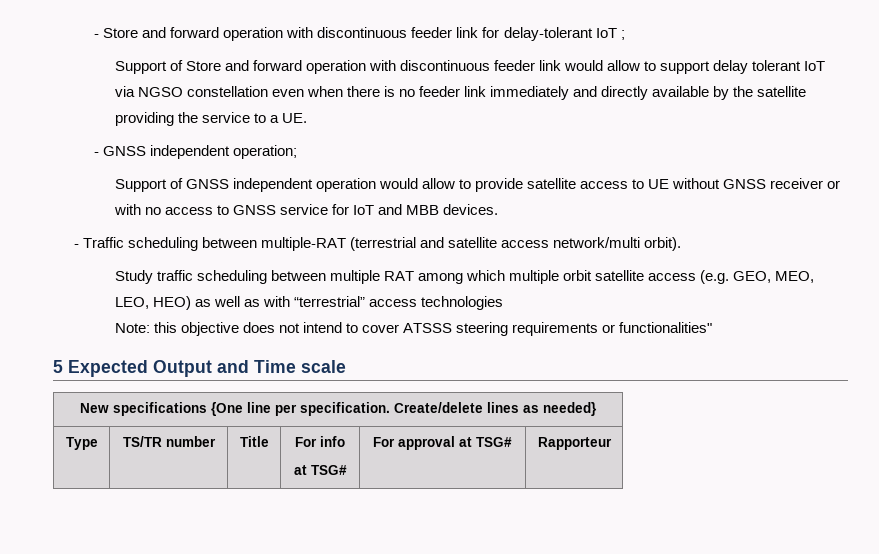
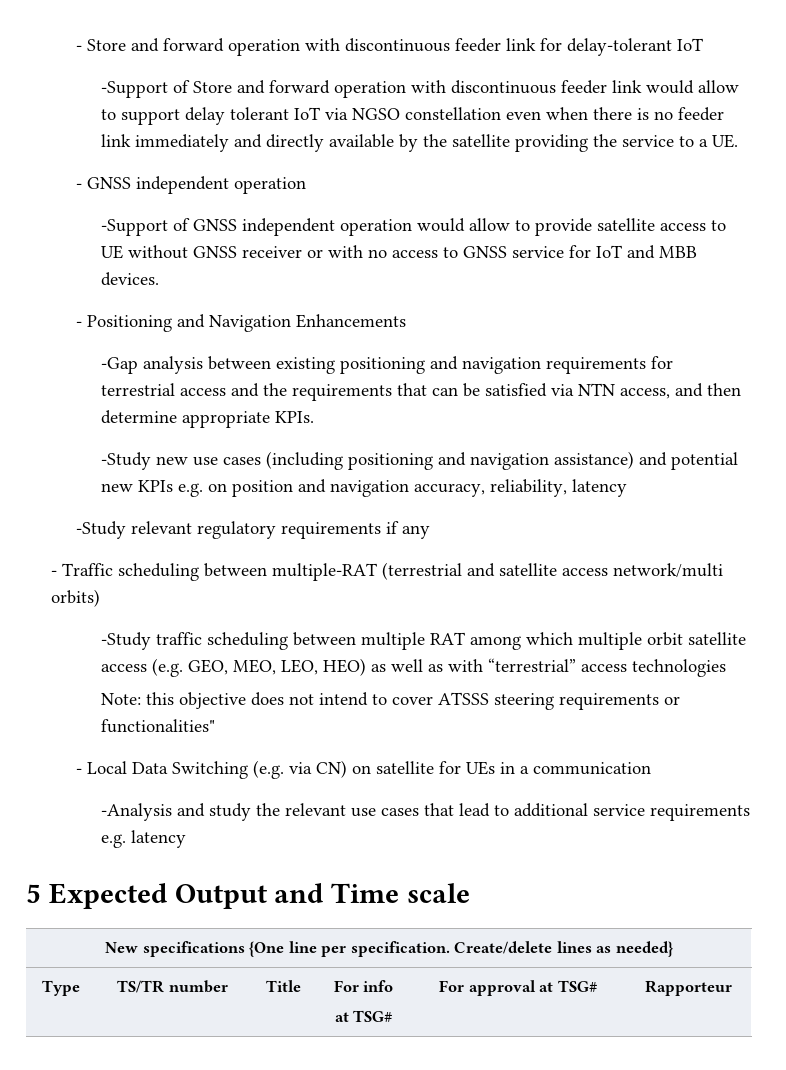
- - Store and forward operation with discontinuous feeder link for delay-tolerant IoT ;
- Support of Store and forward operation with discontinuous feeder link would allow to support delay tolerant IoT via NGSO constellation even when there is no feeder link immediately and directly available by the satellite providing the service to a UE.
+ - Store and forward operation with discontinuous feeder link for delay-tolerant IoT
+ -Support of Store and forward operation with discontinuous feeder link would allow to support delay tolerant IoT via NGSO constellation even when there is no feeder link immediately and directly available by the satellite providing the service to a UE.
- - GNSS independent operation;
- Support of GNSS independent operation would allow to provide satellite access to UE without GNSS receiver or with no access to GNSS service for IoT and MBB devices.
+ - GNSS independent operation
+ -Support of GNSS independent operation would allow to provide satellite access to UE without GNSS receiver or with no access to GNSS service for IoT and MBB devices.
+ - Positioning and Navigation Enhancements
+ -Gap analysis between existing positioning and navigation requirements for terrestrial access and the requirements that can be satisfied via NTN access, and then determine appropriate KPIs.
+ -Study new use cases (including positioning and navigation assistance) and potential new KPIs e.g. on position and navigation accuracy, reliability, latency
+ -Study relevant regulatory requirements if any
- - Traffic scheduling between multiple-RAT (terrestrial and satellite access network/multi orbit).
- Study traffic scheduling between multiple RAT among which multiple orbit satellite access (e.g. GEO, MEO, LEO, HEO) as well as with “terrestrial” access technologies
+ - Traffic scheduling between multiple-RAT (terrestrial and satellite access network/multi orbits)
+ -Study traffic scheduling between multiple RAT among which multiple orbit satellite access (e.g. GEO, MEO, LEO, HEO) as well as with “terrestrial” access technologies
+ - Local Data Switching (e.g. via CN) on satellite for UEs in a communication
+ -Analysis and study the relevant use cases that lead to additional service requirements e.g. latency

